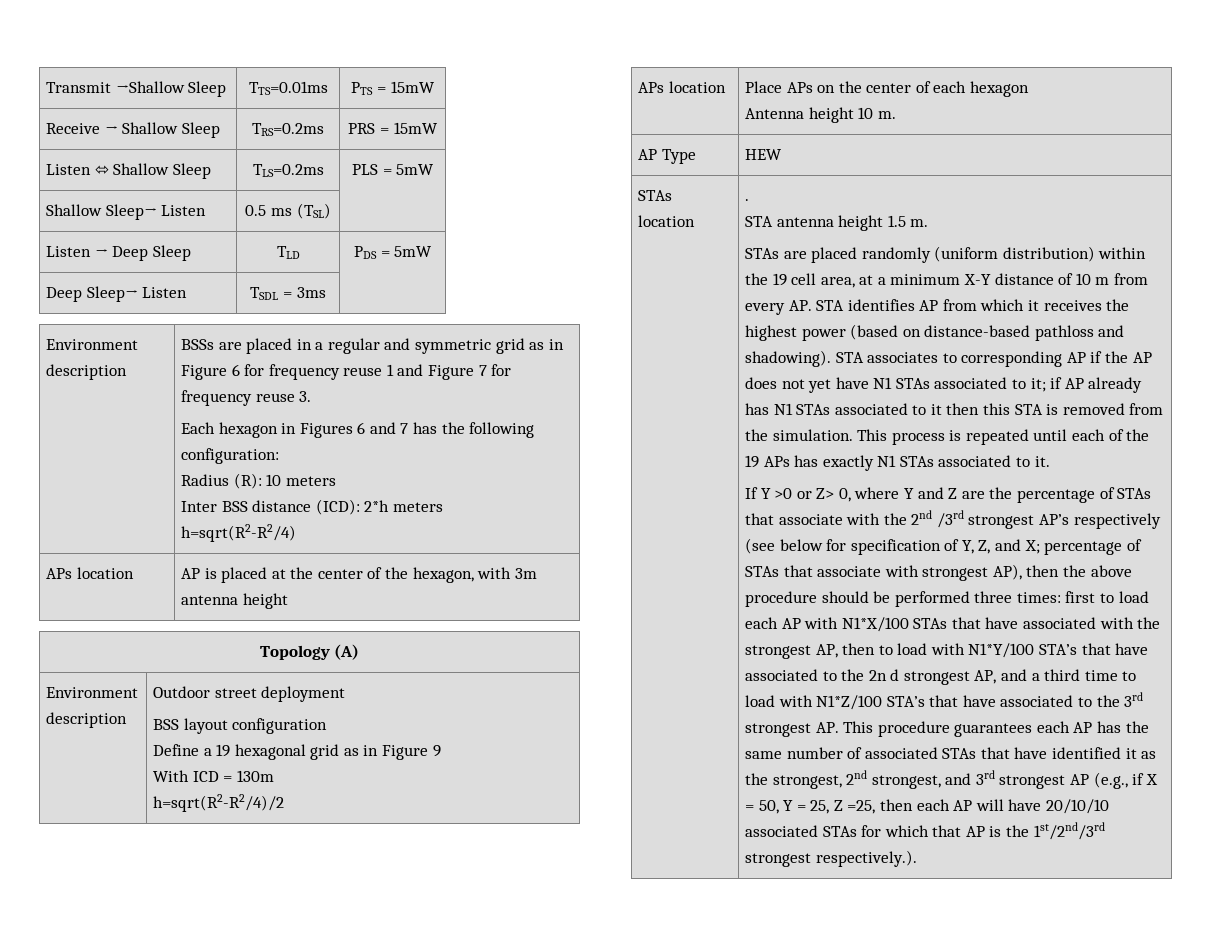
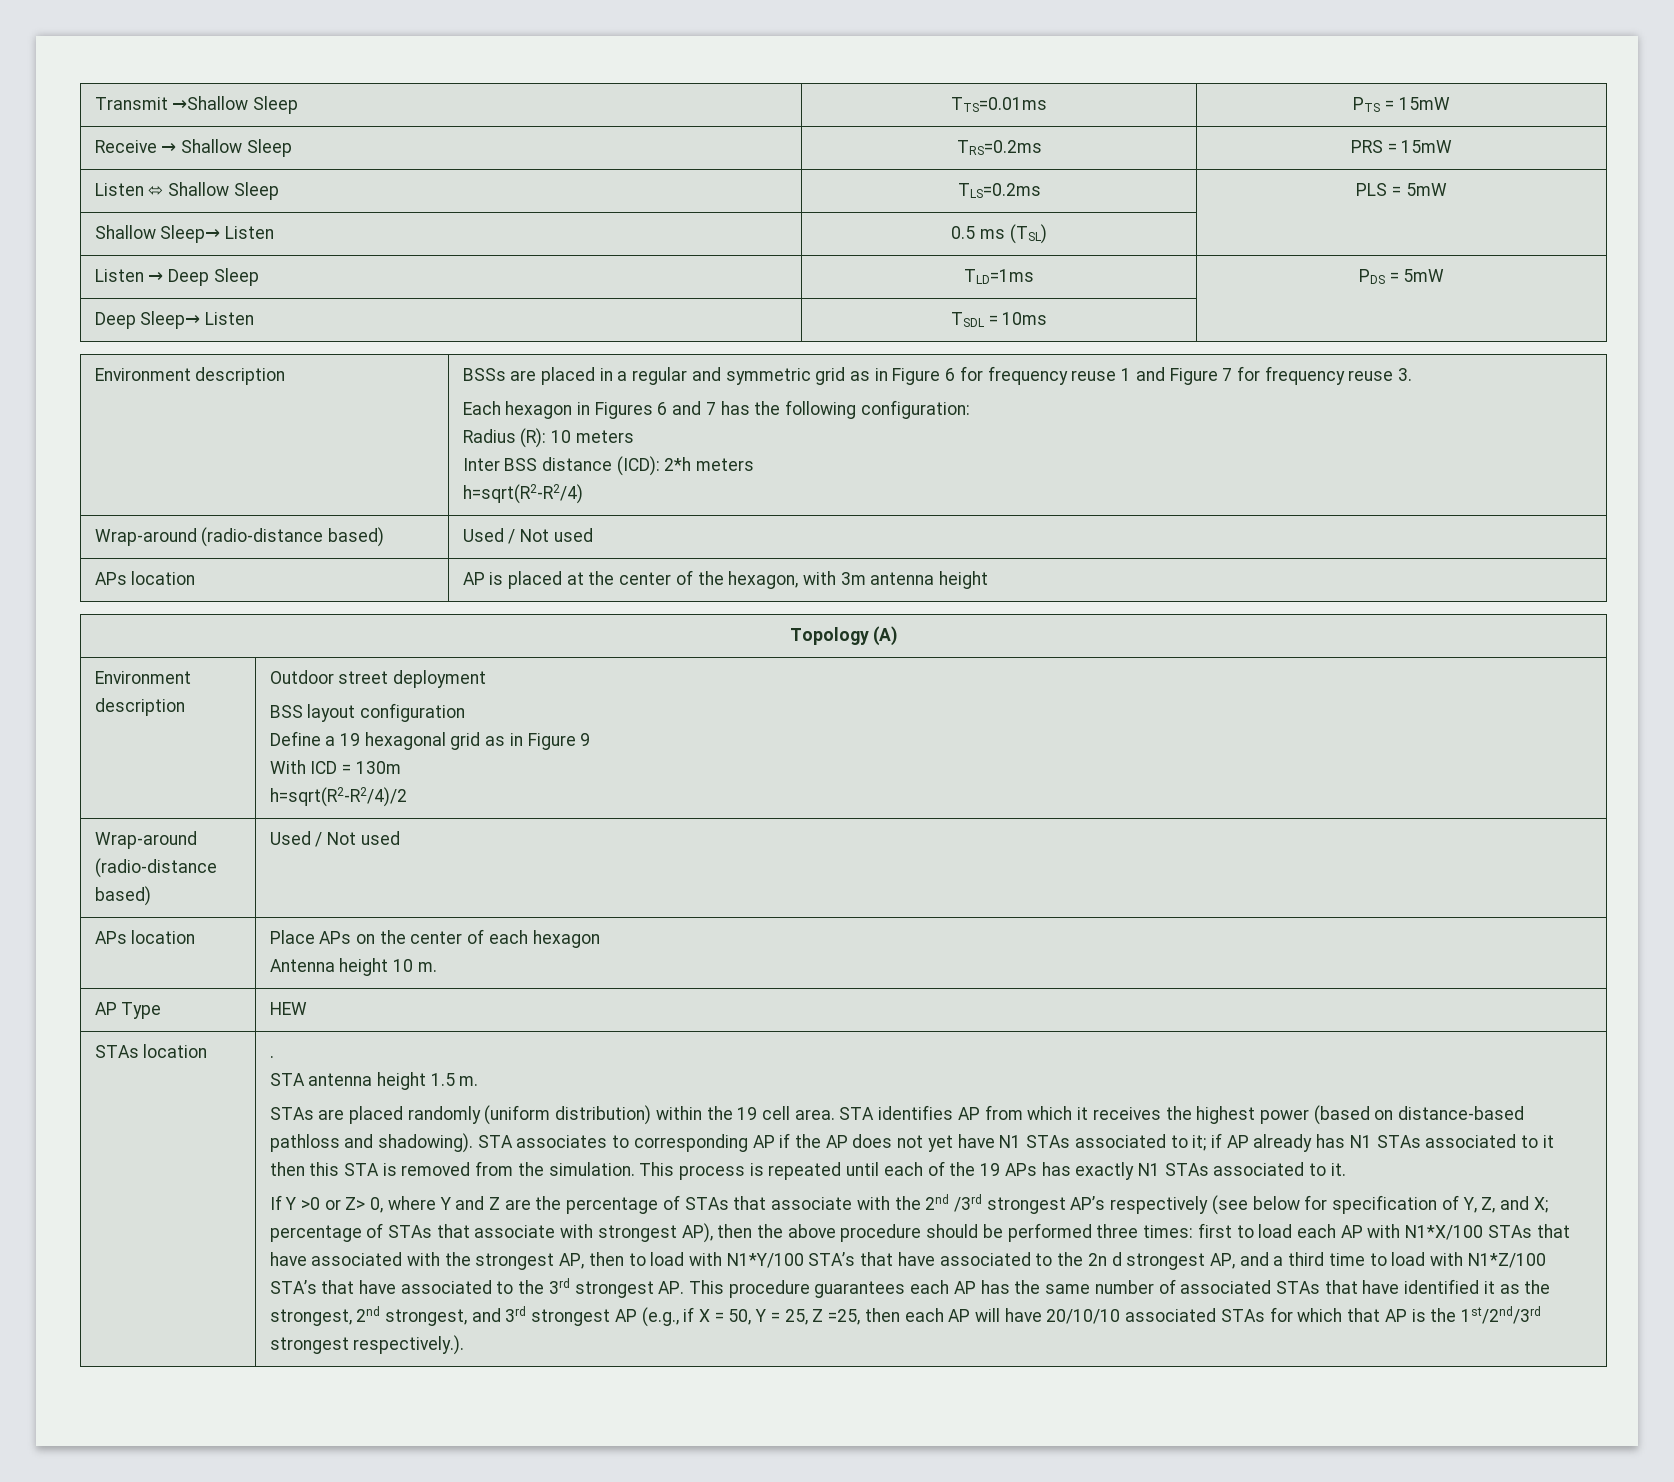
- Listen → Deep Sleep | TLD | PDS = 5mW
+ Listen → Deep Sleep | TLD=1ms | PDS = 5mW
- Deep Sleep→ Listen | TSDL = 3ms |
+ Deep Sleep→ Listen | TSDL = 10ms |
  h=sqrt(R2-R2/4)
+ Wrap-around (radio-distance based) | Used / Not used
  Environment description | Outdoor street deployment
  BSS layout configuration
  Define a 19 hexagonal grid as in Figure 9
  With ICD = 130m
  h=sqrt(R2-R2/4)/2
+ Wrap-around (radio-distance based) | Used / Not used
- STAs are placed randomly (uniform distribution) within the 19 cell area, at a minimum X-Y distance of 10 m from every AP. STA identifies AP from which it receives the highest power (based on distance-based pathloss and shadowing).
+ STAs are placed randomly (uniform distribution) within the 19 cell area. STA identifies AP from which it receives the highest power (based on distance-based pathloss and shadowing).

